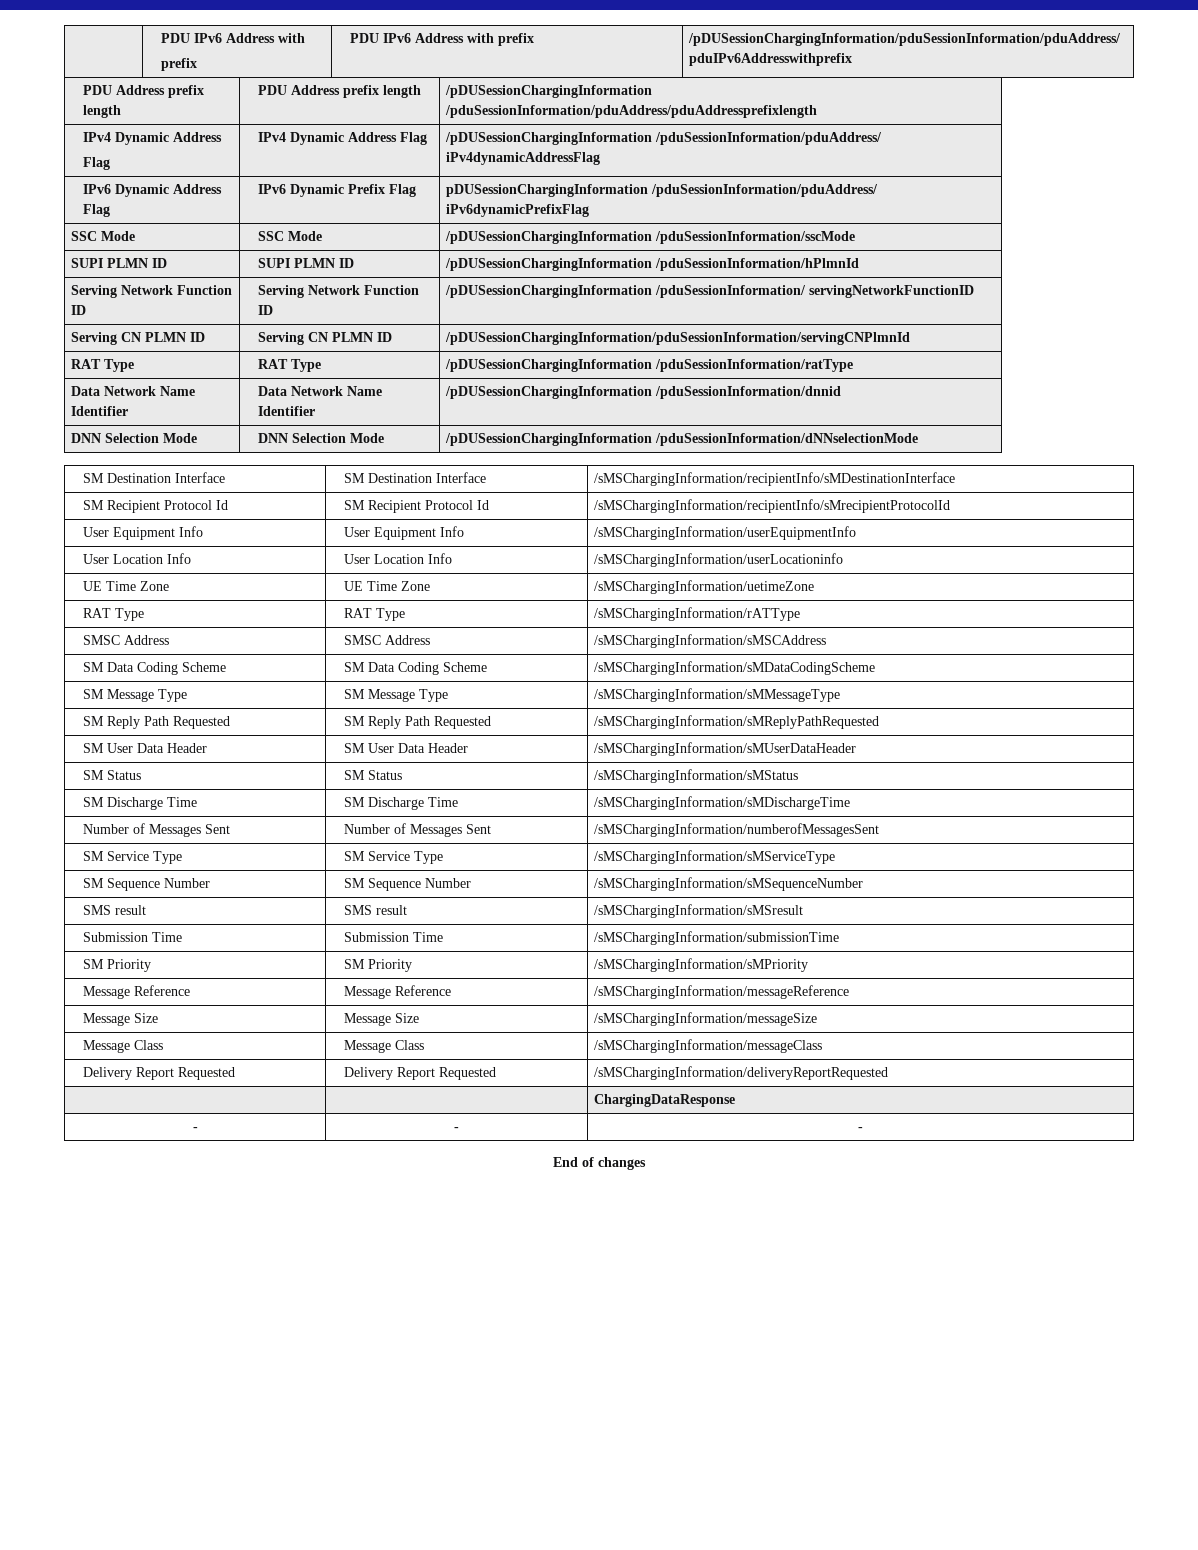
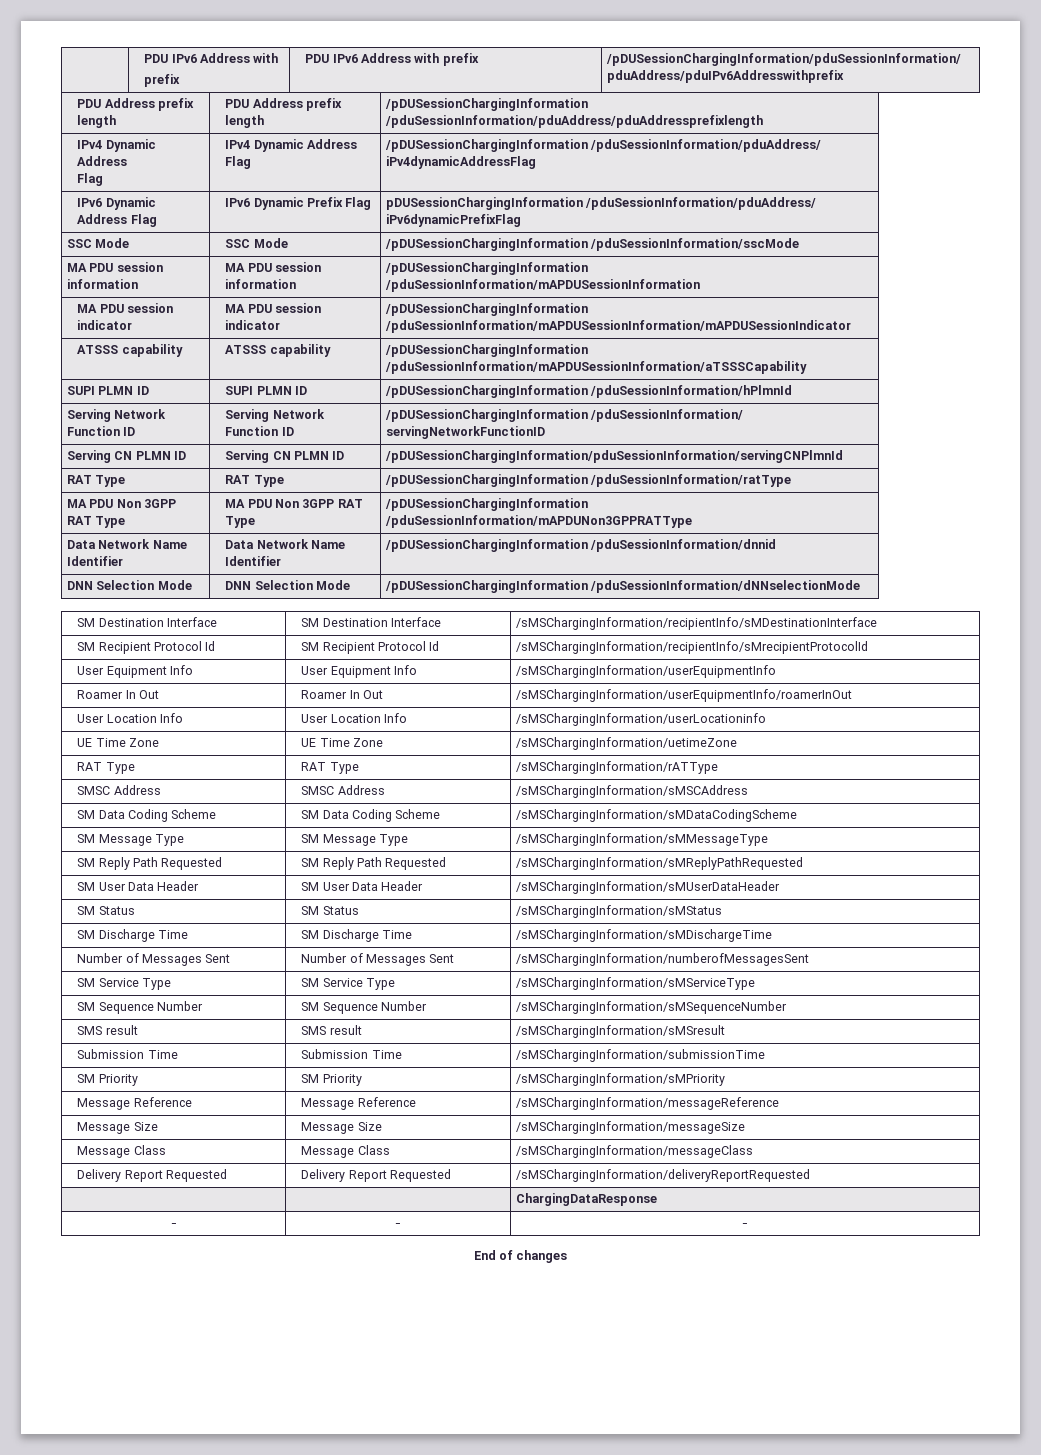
+ MA PDU session information | MA PDU session information | /pDUSessionChargingInformation /pduSessionInformation/mAPDUSessionInformation
+ MA PDU session indicator | MA PDU session indicator | /pDUSessionChargingInformation /pduSessionInformation/mAPDUSessionInformation/mAPDUSessionIndicator
+ ATSSS capability | ATSSS capability | /pDUSessionChargingInformation /pduSessionInformation/mAPDUSessionInformation/aTSSSCapability
+ MA PDU Non 3GPP RAT Type | MA PDU Non 3GPP RAT Type | /pDUSessionChargingInformation /pduSessionInformation/mAPDUNon3GPPRATType
+ Roamer In Out | Roamer In Out | /sMSChargingInformation/userEquipmentInfo/roamerInOut

